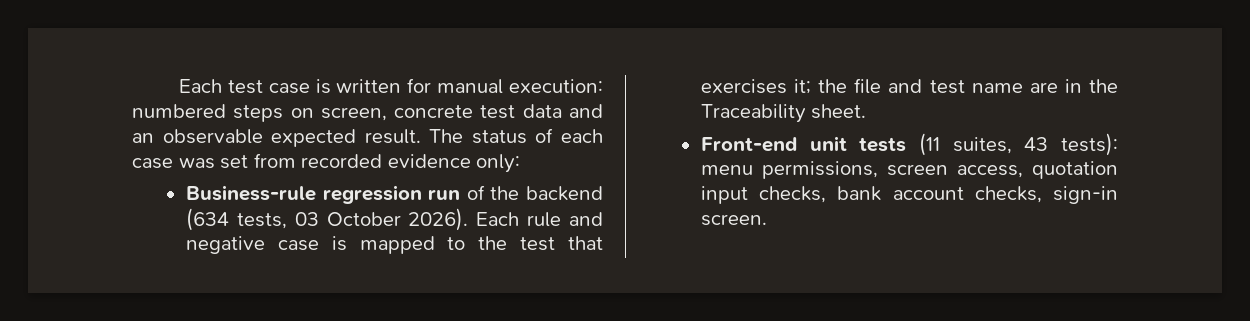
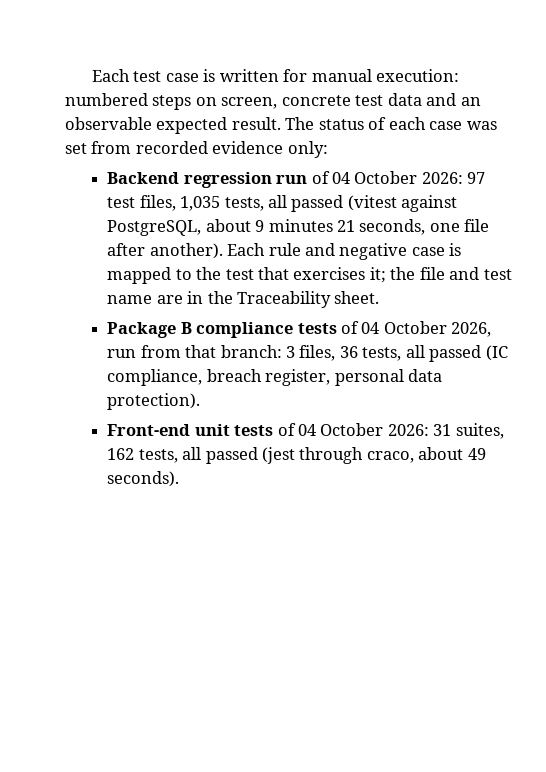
- Business-rule regression run of the backend (634 tests, 03 October 2026).
+ Backend regression run of 04 October 2026: 97 test files, 1,035 tests, all passed (vitest against PostgreSQL, about 9 minutes 21 seconds, one file after another).
- Front-end unit tests (11 suites, 43 tests): menu permissions, screen access, quotation input checks, bank account checks, sign-in screen.
+ Package B compliance tests of 04 October 2026, run from that branch: 3 files, 36 tests, all passed (IC compliance, breach register, personal data protection).
+ Front-end unit tests of 04 October 2026: 31 suites, 162 tests, all passed (jest through craco, about 49 seconds).

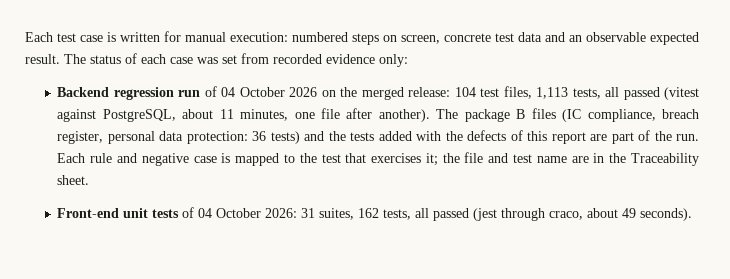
- Backend regression run of 04 October 2026: 97 test files, 1,035 tests, all passed (vitest against PostgreSQL, about 9 minutes 21 seconds, one file after another).
+ Backend regression run of 04 October 2026 on the merged release: 104 test files, 1,113 tests, all passed (vitest against PostgreSQL, about 11 minutes, one file after another). The package B files (IC compliance, breach register, personal data protection: 36 tests) and the tests added with the defects of this report are part of the run.
- Package B compliance tests of 04 October 2026, run from that branch: 3 files, 36 tests, all passed (IC compliance, breach register, personal data protection).

